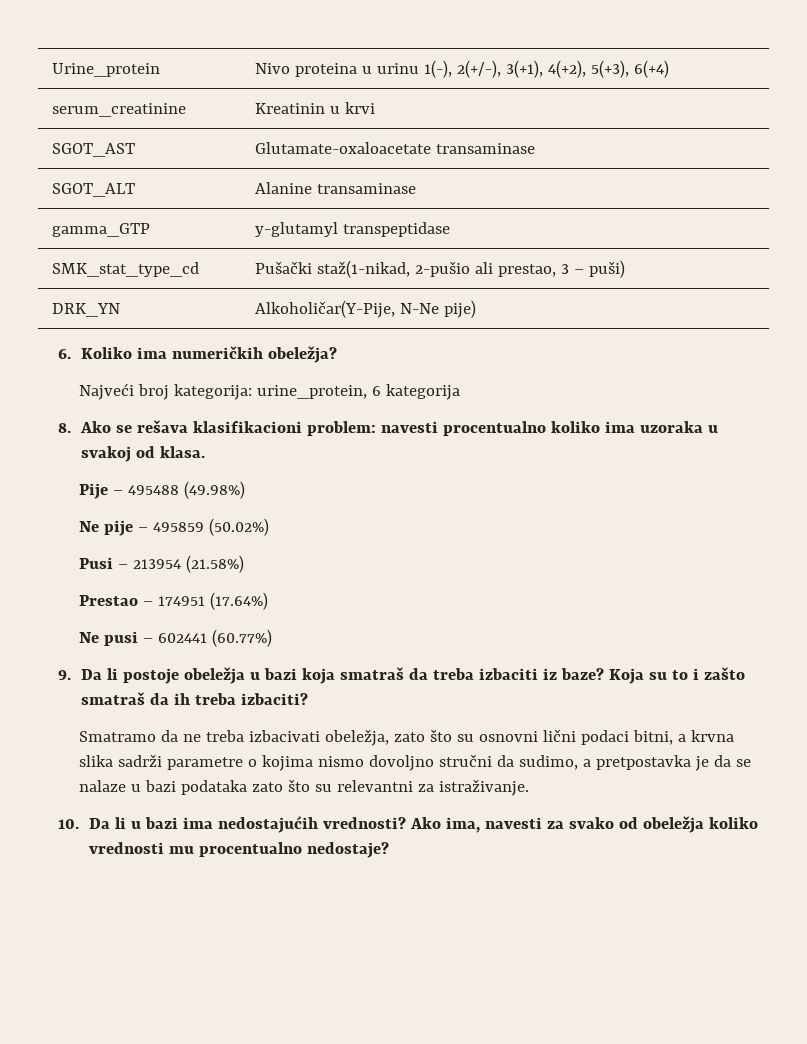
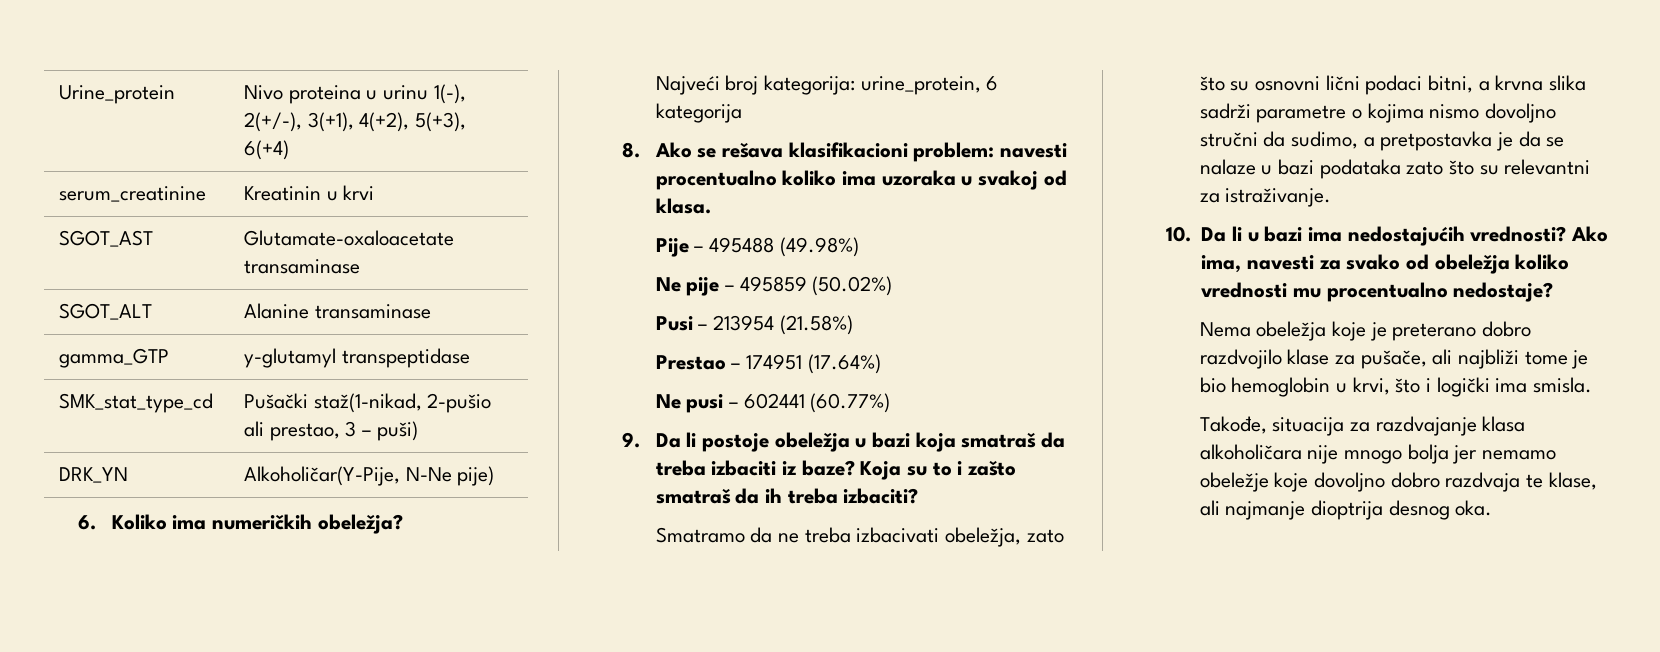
+ Nema obeležja koje je preterano dobro razdvojilo klase za pušače, ali najbliži tome je bio hemoglobin u krvi, što i logički ima smisla.
+ Takođe, situacija za razdvajanje klasa alkoholičara nije mnogo bolja jer nemamo obeležje koje dovoljno dobro razdvaja te klase, ali najmanje dioptrija desnog oka.

